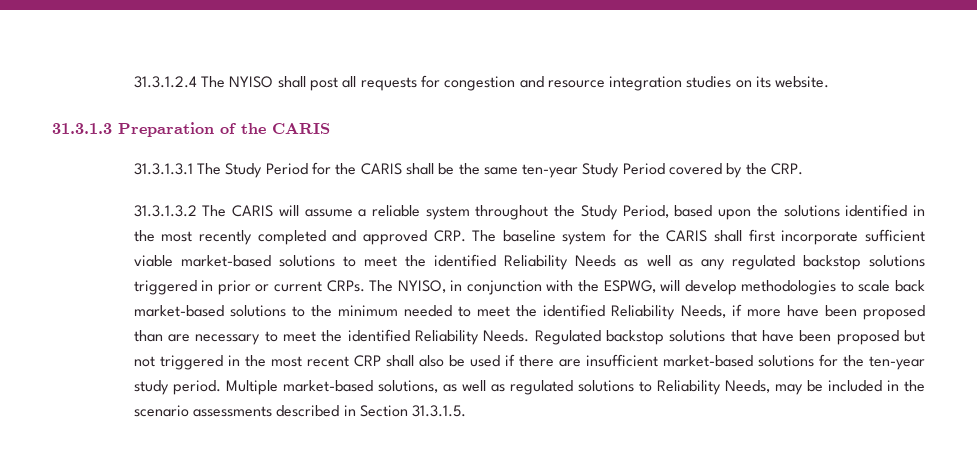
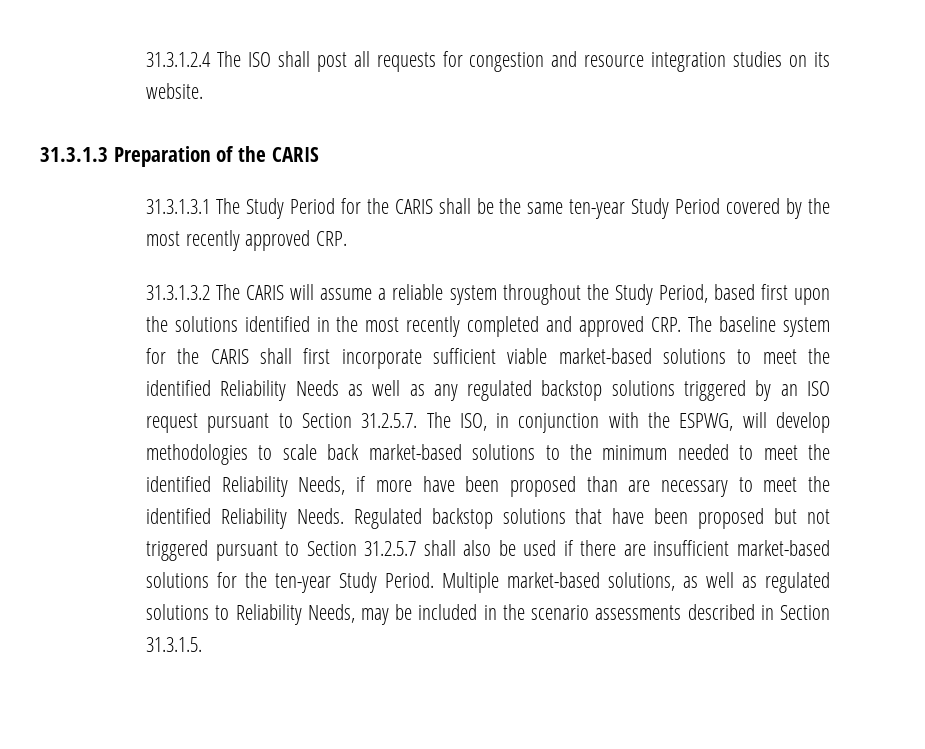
- 31.3.1.2.4 The NYISO shall post all requests for congestion and resource integration studies on its website.
+ 31.3.1.2.4 The ISO shall post all requests for congestion and resource integration studies on its website.
- 31.3.1.3.1 The Study Period for the CARIS shall be the same ten-year Study Period covered by the CRP.
+ 31.3.1.3.1 The Study Period for the CARIS shall be the same ten-year Study Period covered by the most recently approved CRP.
- 31.3.1.3.2 The CARIS will assume a reliable system throughout the Study Period, based upon the solutions identified in the most recently completed and approved CRP. The baseline system for the CARIS shall first incorporate sufficient viable market-based solutions to meet the identified Reliability Needs as well as any regulated backstop solutions triggered in prior or current CRPs. The NYISO, in conjunction with the ESPWG, will develop methodologies to scale back market-based solutions to the minimum needed to meet the identified Reliability Needs, if more have been proposed than are necessary to meet the identified Reliability Needs.
+ 31.3.1.3.2 The CARIS will assume a reliable system throughout the Study Period, based first upon the solutions identified in the most recently completed and approved CRP. The baseline system for the CARIS shall first incorporate sufficient viable market-based solutions to meet the identified Reliability Needs as well as any regulated backstop solutions triggered by an ISO request pursuant to Section 31.2.5.7. The ISO, in conjunction with the ESPWG, will develop methodologies to scale back market-based solutions to the minimum needed to meet the identified Reliability Needs, if more have been proposed than are necessary to meet the identified Reliability Needs.
- Regulated backstop solutions that have been proposed but not triggered in the most recent CRP shall also be used if there are insufficient market-based solutions for the ten-year study period.
+ Regulated backstop solutions that have been proposed but not triggered pursuant to Section 31.2.5.7 shall also be used if there are insufficient market-based solutions for the ten-year Study Period.

